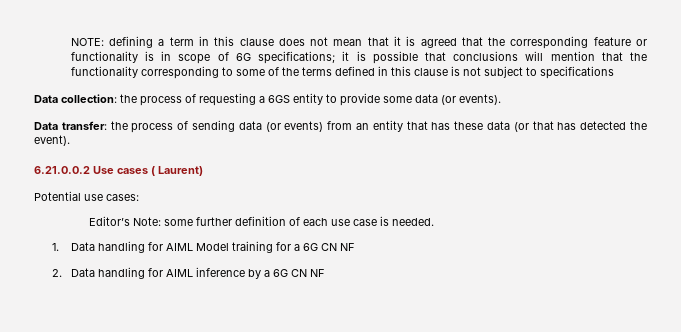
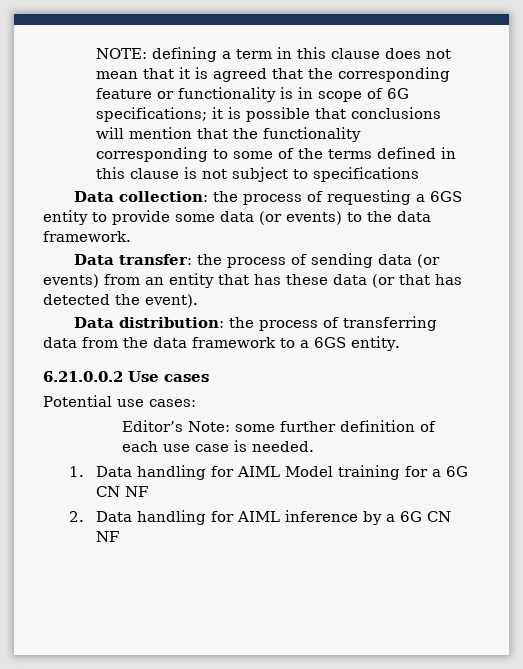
- Data collection: the process of requesting a 6GS entity to provide some data (or events).
+ Data collection: the process of requesting a 6GS entity to provide some data (or events) to the data framework.
+ Data distribution: the process of transferring data from the data framework to a 6GS entity.
- 6.21.0.0.2 Use cases ( Laurent)
+ 6.21.0.0.2 Use cases

